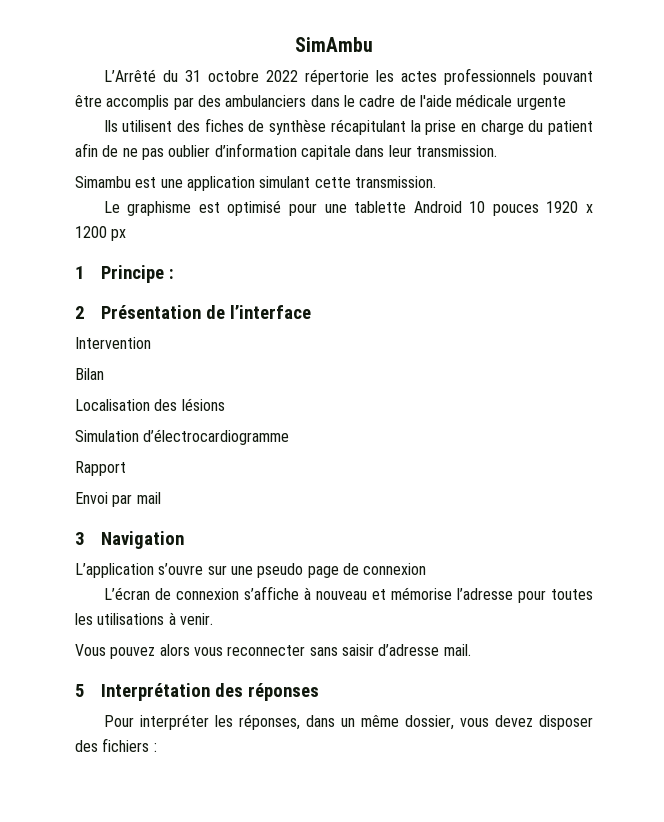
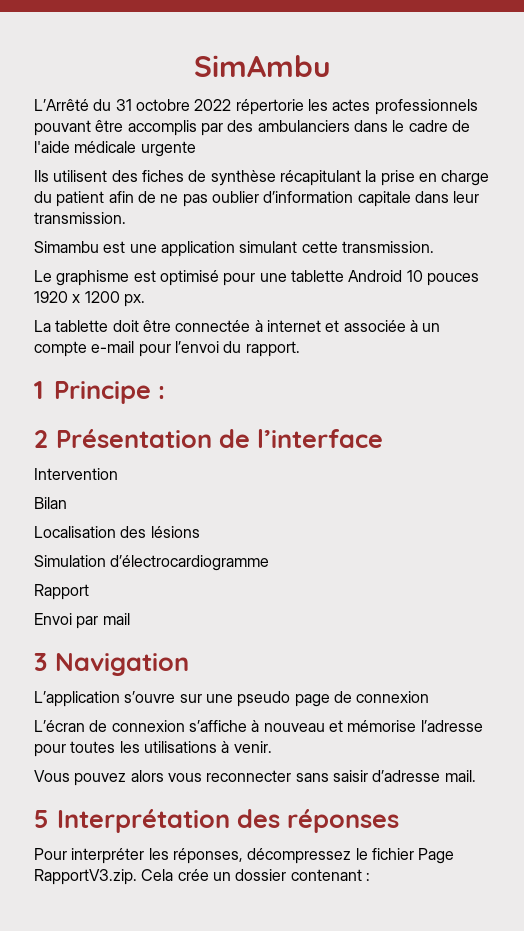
- Le graphisme est optimisé pour une tablette Android 10 pouces 1920 x 1200 px
+ Le graphisme est optimisé pour une tablette Android 10 pouces 1920 x 1200 px.
+ La tablette doit être connectée à internet et associée à un compte e-mail pour l’envoi du rapport.
- Pour interpréter les réponses, dans un même dossier, vous devez disposer des fichiers :
+ Pour interpréter les réponses, décompressez le fichier Page RapportV3.zip. Cela crée un dossier contenant :

